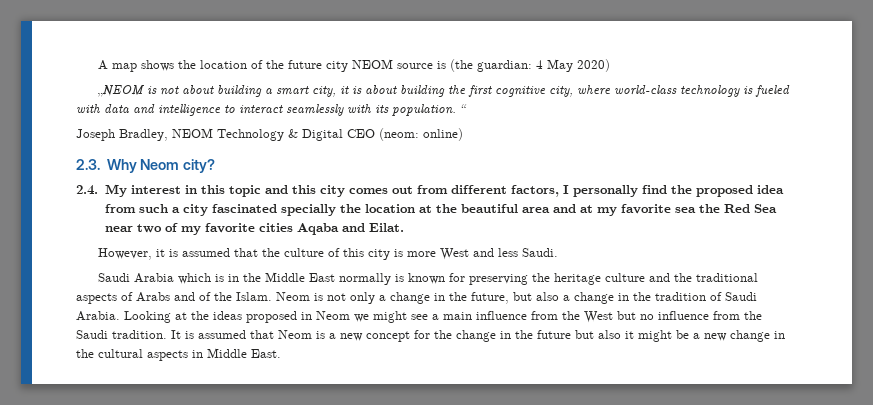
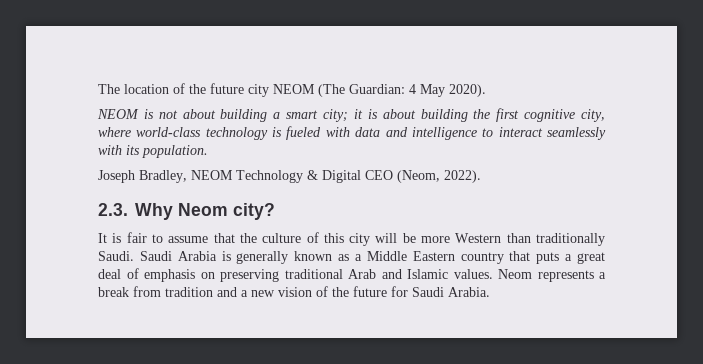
- A map shows the location of the future city NEOM source is (the guardian: 4 May 2020)
- „NEOM is not about building a smart city, it is about building the first cognitive city, where world-class technology is fueled with data and intelligence to interact seamlessly with its population. “
+ The location of the future city NEOM (The Guardian: 4 May 2020).
+ NEOM is not about building a smart city; it is about building the first cognitive city, where world-class technology is fueled with data and intelligence to interact seamlessly with its population.
- Joseph Bradley, NEOM Technology & Digital CEO (neom: online)
+ Joseph Bradley, NEOM Technology & Digital CEO (Neom, 2022).
- 2.4. My interest in this topic and this city comes out from different factors, I personally find the proposed idea from such a city fascinated specially the location at the beautiful area and at my favorite sea the Red Sea near two of my favorite cities Aqaba and Eilat.
- However, it is assumed that the culture of this city is more West and less Saudi.
- Saudi Arabia which is in the Middle East normally is known for preserving the heritage culture and the traditional aspects of Arabs and of the Islam. Neom is not only a change in the future, but also a change in the tradition of Saudi Arabia. Looking at the ideas proposed in Neom we might see a main influence from the West but no influence from the Saudi tradition. It is assumed that Neom is a new concept for the change in the future but also it might be a new change in the cultural aspects in Middle East.
+ It is fair to assume that the culture of this city will be more Western than traditionally Saudi. Saudi Arabia is generally known as a Middle Eastern country that puts a great deal of emphasis on preserving traditional Arab and Islamic values. Neom represents a break from tradition and a new vision of the future for Saudi Arabia.

